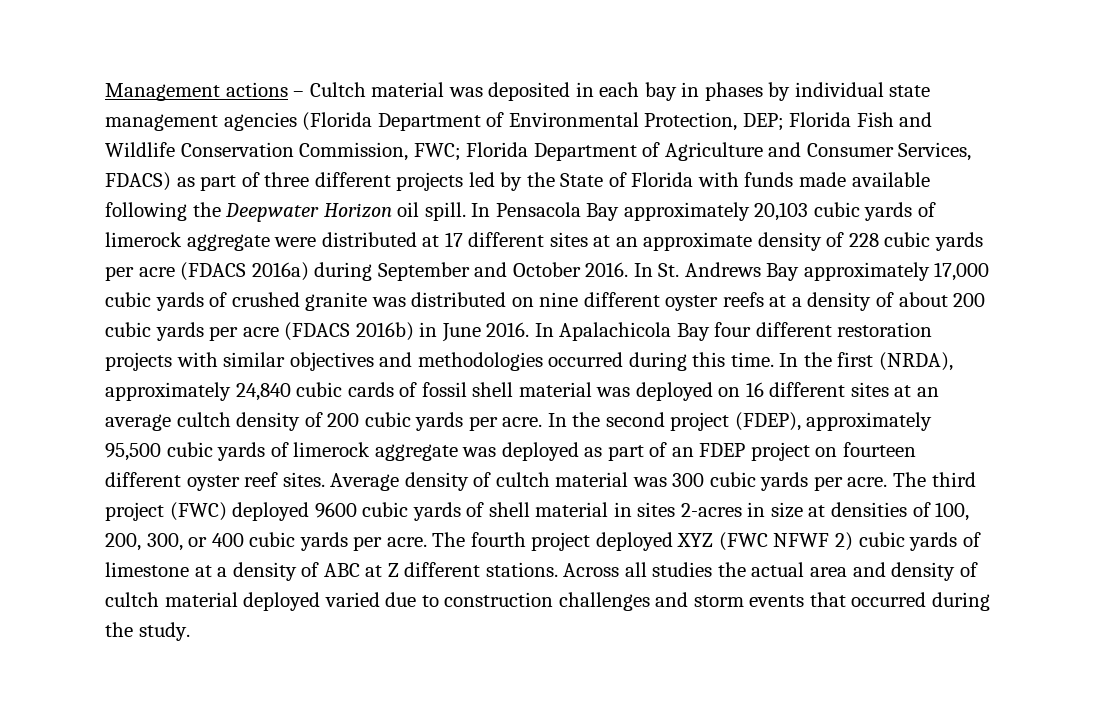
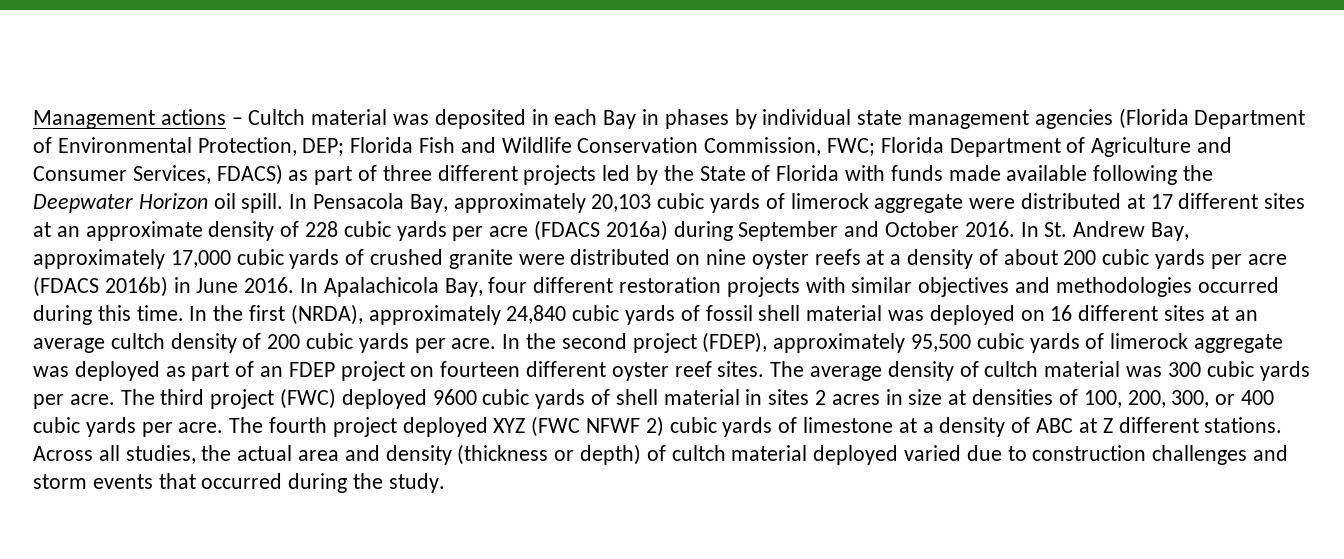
- Management actions – Cultch material was deposited in each bay in phases by individual state management agencies (Florida Department of Environmental Protection, DEP; Florida Fish and Wildlife Conservation Commission, FWC; Florida Department of Agriculture and Consumer Services, FDACS) as part of three different projects led by the State of Florida with funds made available following the Deepwater Horizon oil spill.
+ Management actions – Cultch material was deposited in each Bay in phases by individual state management agencies (Florida Department of Environmental Protection, DEP; Florida Fish and Wildlife Conservation Commission, FWC; Florida Department of Agriculture and Consumer Services, FDACS) as part of three different projects led by the State of Florida with funds made available following the Deepwater Horizon oil spill.
- In Pensacola Bay approximately 20,103 cubic yards of limerock aggregate were distributed at 17 different sites at an approximate density of 228 cubic yards per acre (FDACS 2016a) during September and October 2016.
+ In Pensacola Bay, approximately 20,103 cubic yards of limerock aggregate were distributed at 17 different sites at an approximate density of 228 cubic yards per acre (FDACS 2016a) during September and October 2016.
- In St. Andrews Bay approximately 17,000 cubic yards of crushed granite was distributed on nine different oyster reefs at a density of about 200 cubic yards per acre (FDACS 2016b) in June 2016.
+ In St. Andrew Bay, approximately 17,000 cubic yards of crushed granite were distributed on nine oyster reefs at a density of about 200 cubic yards per acre (FDACS 2016b) in June 2016.
- In Apalachicola Bay four different restoration projects with similar objectives and methodologies occurred during this time.
+ In Apalachicola Bay, four different restoration projects with similar objectives and methodologies occurred during this time.
- In the first (NRDA), approximately 24,840 cubic cards of fossil shell material was deployed on 16 different sites at an average cultch density of 200 cubic yards per acre.
+ In the first (NRDA), approximately 24,840 cubic yards of fossil shell material was deployed on 16 different sites at an average cultch density of 200 cubic yards per acre.
- Average density of cultch material was 300 cubic yards per acre.
+ The average density of cultch material was 300 cubic yards per acre.
- The third project (FWC) deployed 9600 cubic yards of shell material in sites 2-acres in size at densities of 100, 200, 300, or 400 cubic yards per acre.
+ The third project (FWC) deployed 9600 cubic yards of shell material in sites 2 acres in size at densities of 100, 200, 300, or 400 cubic yards per acre.
- Across all studies the actual area and density of cultch material deployed varied due to construction challenges and storm events that occurred during the study.
+ Across all studies, the actual area and density (thickness or depth) of cultch material deployed varied due to construction challenges and storm events that occurred during the study.

